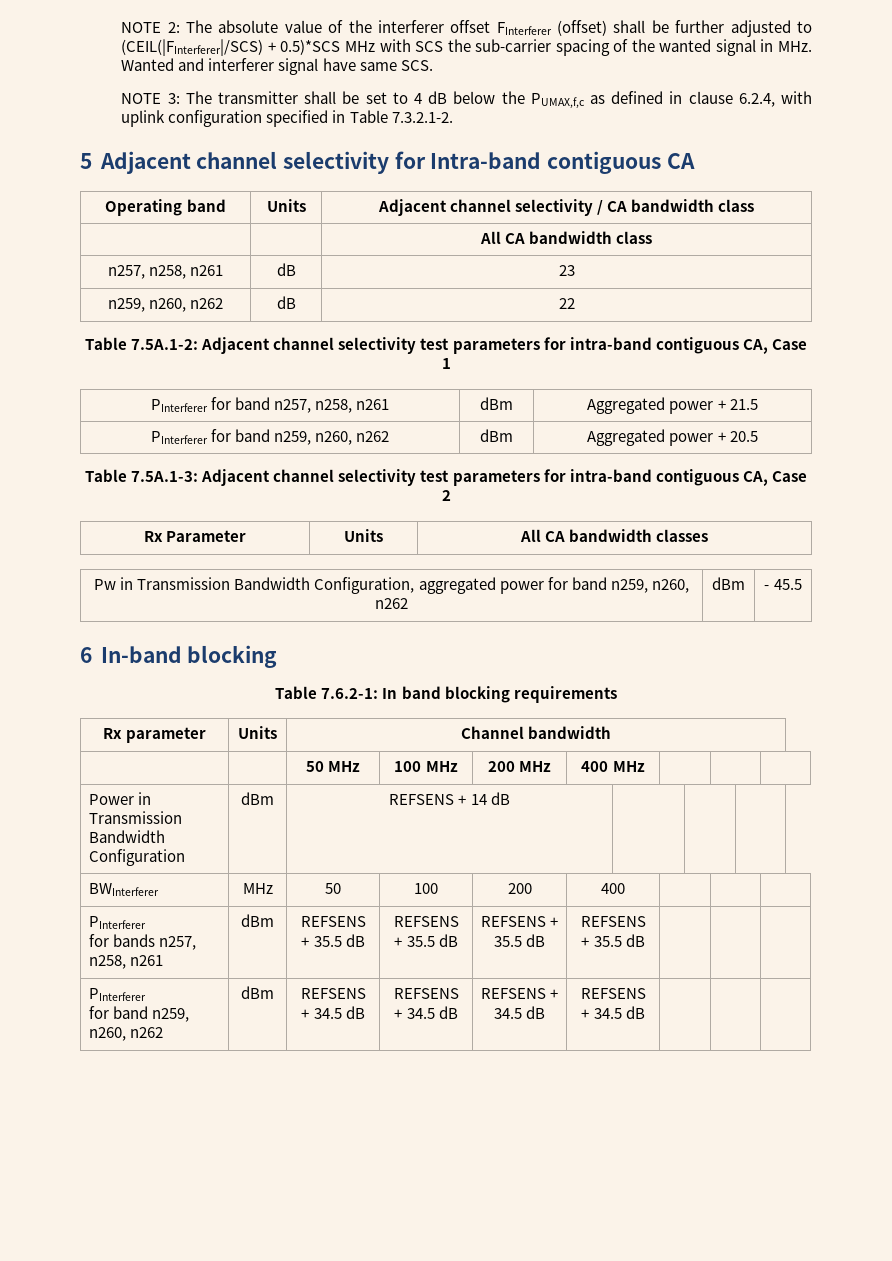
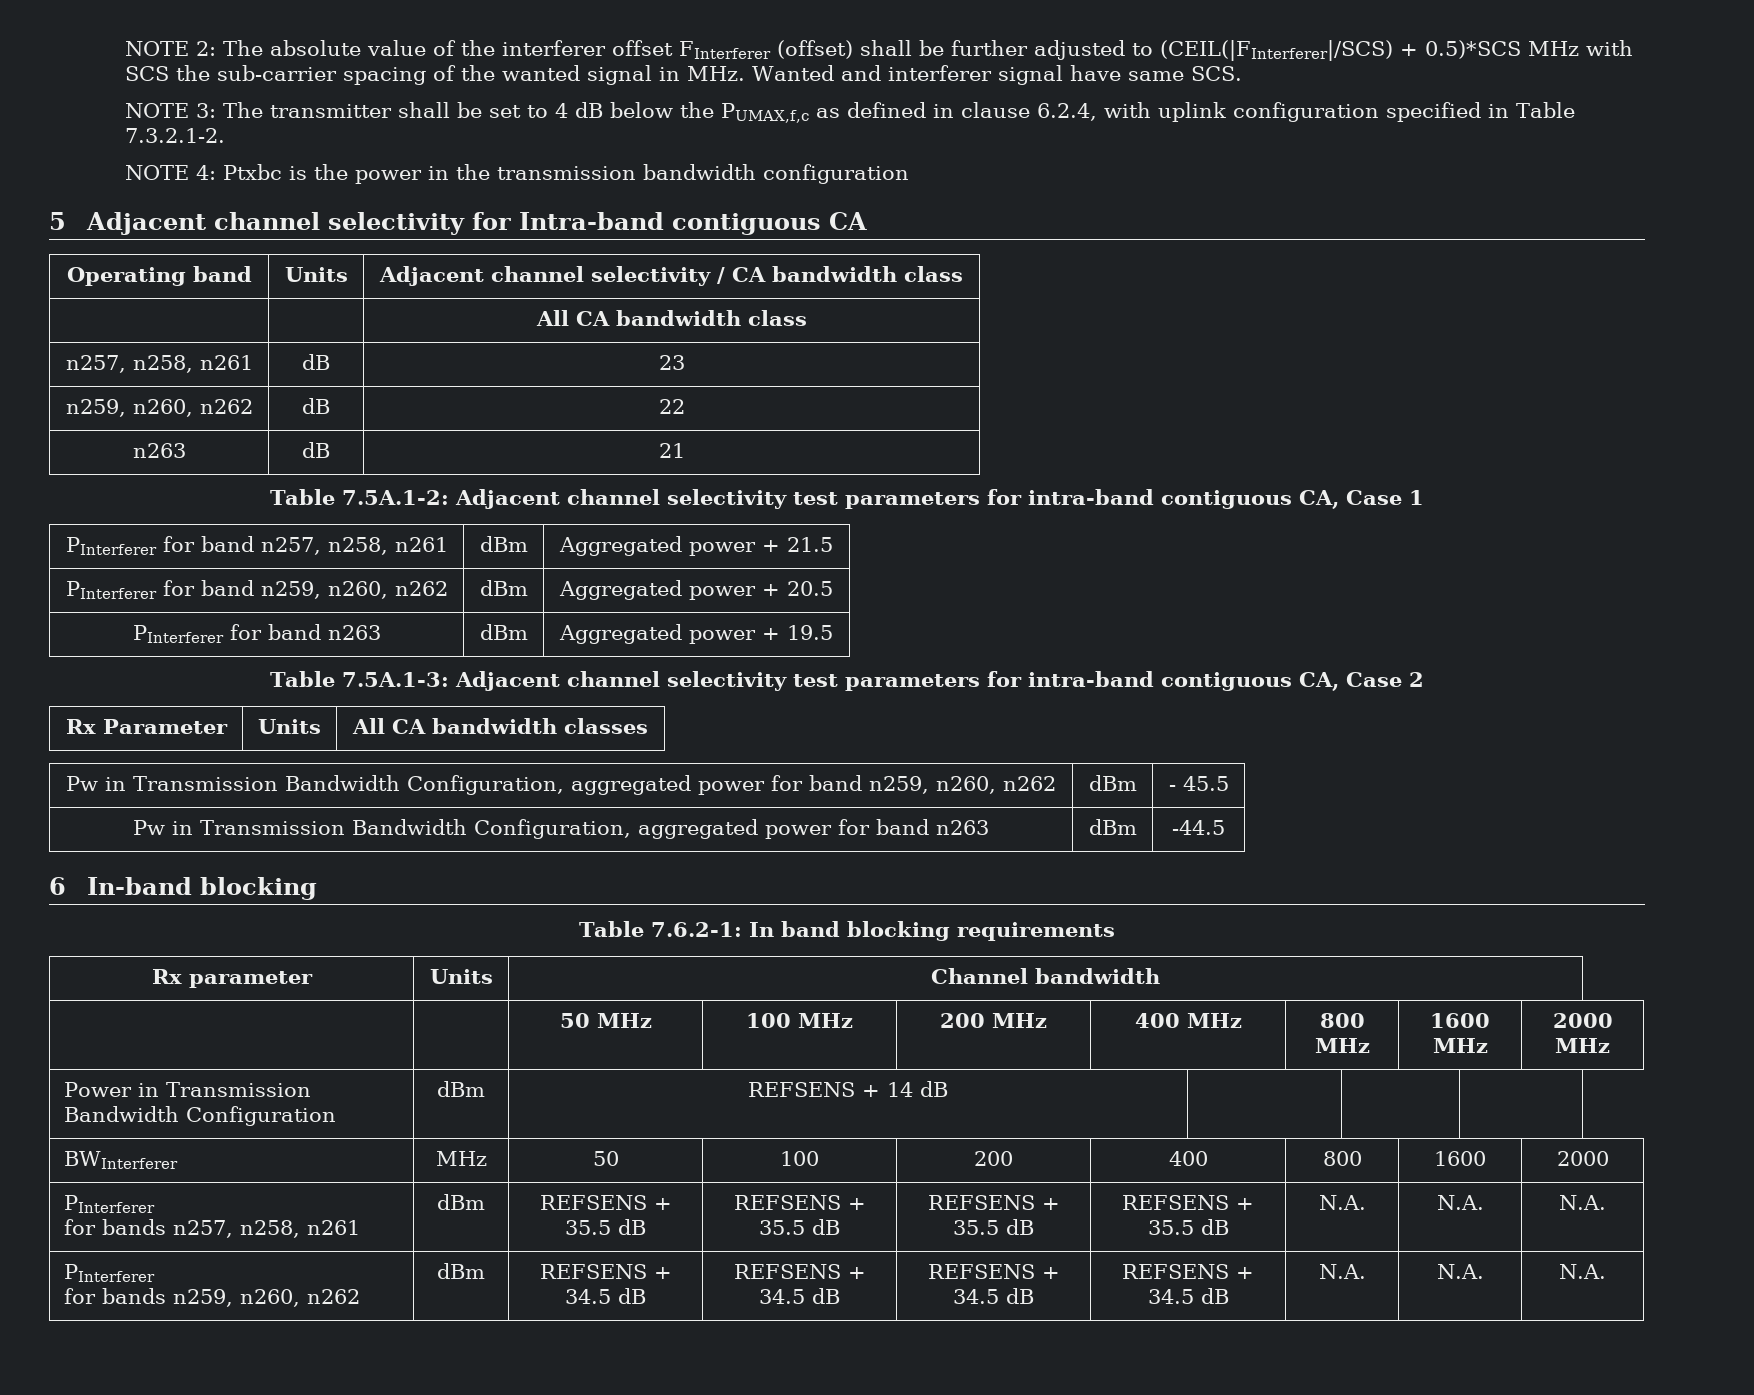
+ NOTE 4: Ptxbc is the power in the transmission bandwidth configuration
+ n263 | dB | 21
+ PInterferer for band n263 | dBm | Aggregated power + 19.5
+ Pw in Transmission Bandwidth Configuration, aggregated power for band n263 | dBm | -44.5
- | | 50 MHz | 100 MHz | 200 MHz | 400 MHz | | |
+ | | 50 MHz | 100 MHz | 200 MHz | 400 MHz | 800 MHz | 1600 MHz | 2000 MHz
- BWInterferer | MHz | 50 | 100 | 200 | 400 | | |
+ BWInterferer | MHz | 50 | 100 | 200 | 400 | 800 | 1600 | 2000
  PInterferer
- for bands n257, n258, n261 | dBm | REFSENS + 35.5 dB | REFSENS + 35.5 dB | REFSENS + 35.5 dB | REFSENS + 35.5 dB | | |
+ for bands n257, n258, n261 | dBm | REFSENS + 35.5 dB | REFSENS + 35.5 dB | REFSENS + 35.5 dB | REFSENS + 35.5 dB | N.A. | N.A. | N.A.
  PInterferer
- for band n259, n260, n262 | dBm | REFSENS + 34.5 dB | REFSENS + 34.5 dB | REFSENS + 34.5 dB | REFSENS + 34.5 dB | | |
+ for bands n259, n260, n262 | dBm | REFSENS + 34.5 dB | REFSENS + 34.5 dB | REFSENS + 34.5 dB | REFSENS + 34.5 dB | N.A. | N.A. | N.A.

